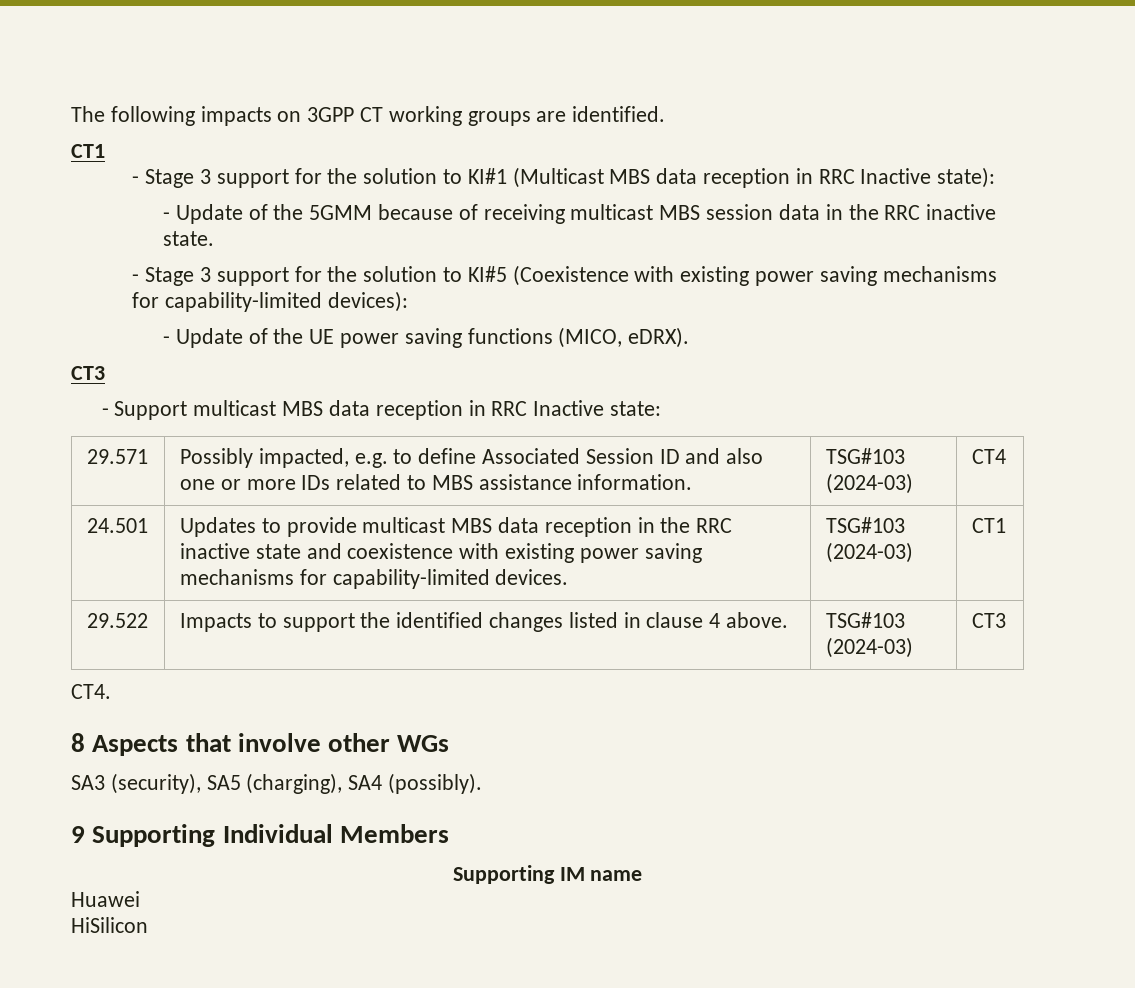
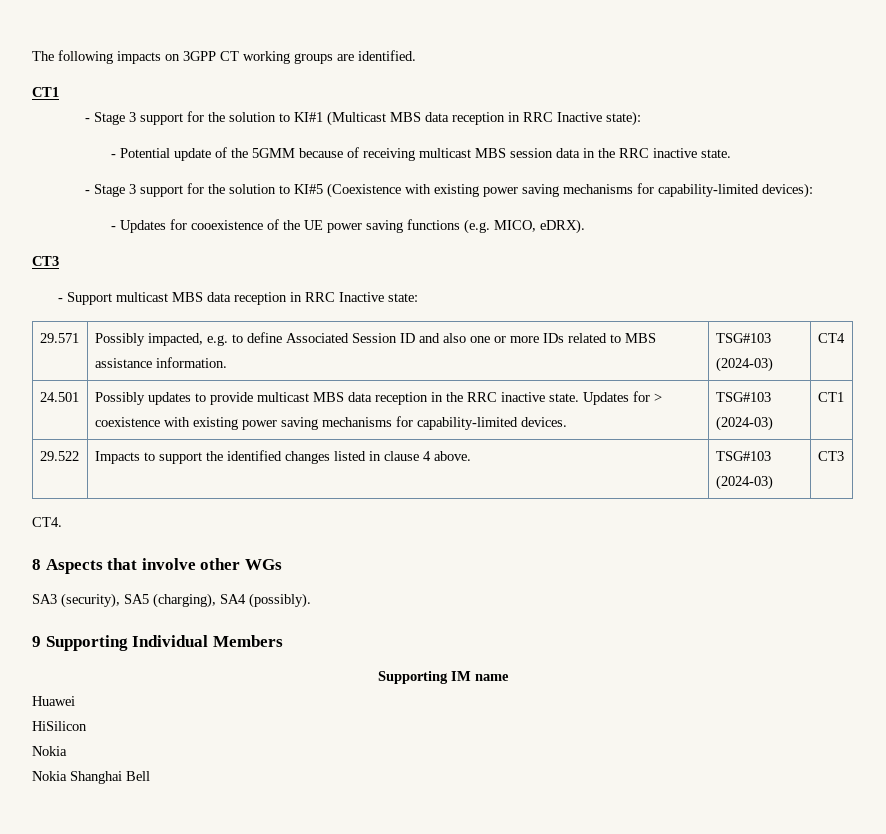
- - Update of the 5GMM because of receiving multicast MBS session data in the RRC inactive state.
+ - Potential update of the 5GMM because of receiving multicast MBS session data in the RRC inactive state.
- - Update of the UE power saving functions (MICO, eDRX).
+ - Updates for cooexistence of the UE power saving functions (e.g. MICO, eDRX).
- 24.501 | Updates to provide multicast MBS data reception in the RRC inactive state and coexistence with existing power saving mechanisms for capability-limited devices. | TSG#103 (2024-03) | CT1
+ 24.501 | Possibly updates to provide multicast MBS data reception in the RRC inactive state. Updates for > coexistence with existing power saving mechanisms for capability-limited devices. | TSG#103 (2024-03) | CT1
  HiSilicon
+ Nokia
+ Nokia Shanghai Bell

